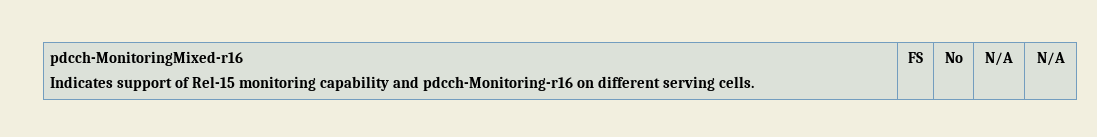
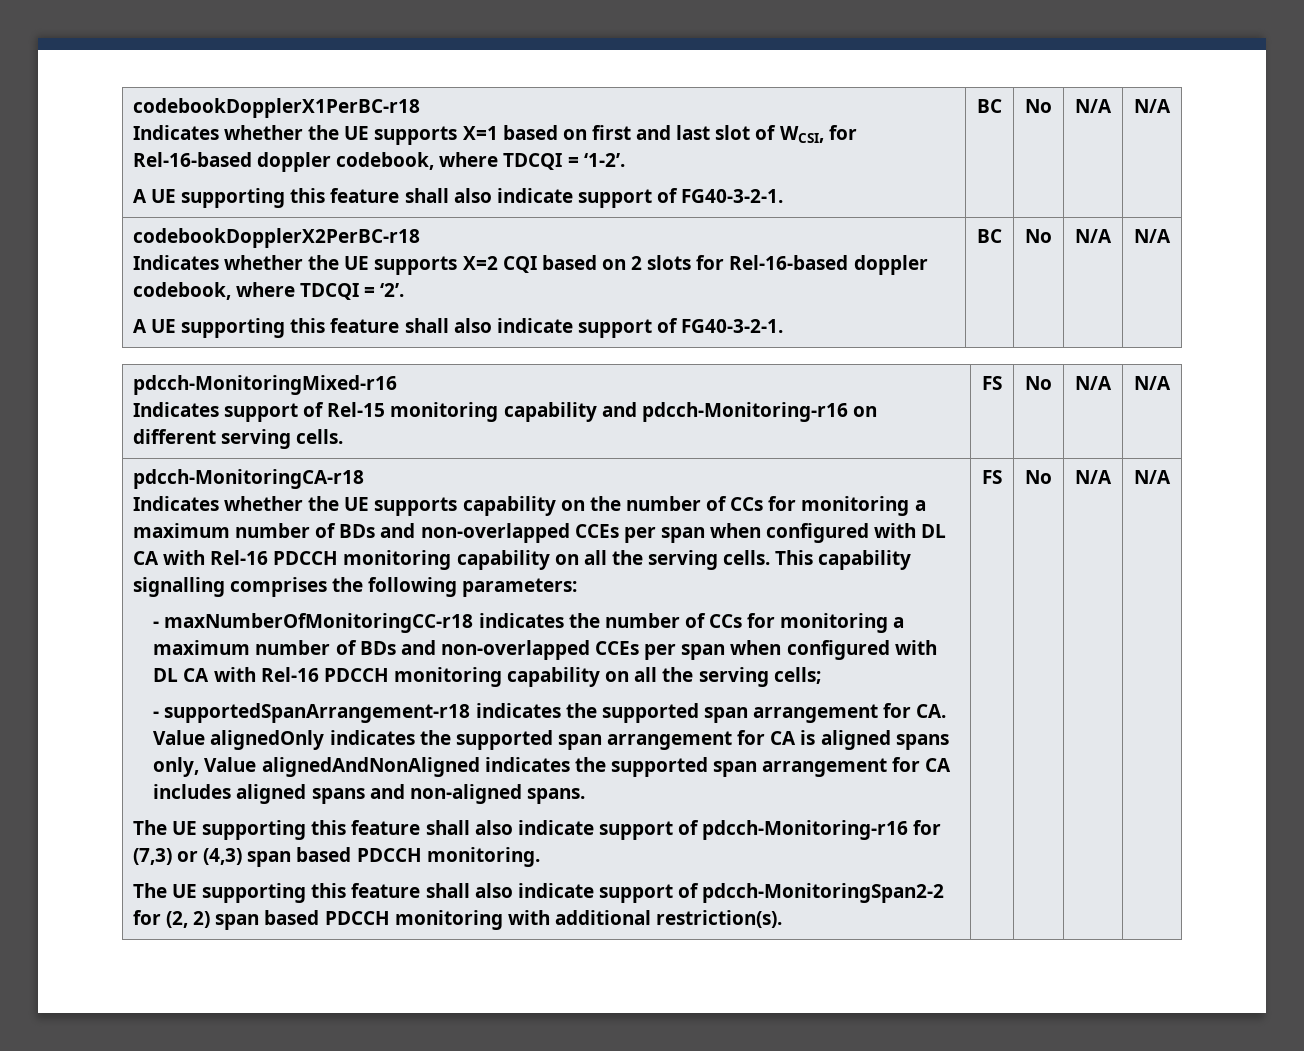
+ codebookDopplerX1PerBC-r18
+ Indicates whether the UE supports X=1 based on first and last slot of WCSI, for Rel-16-based doppler codebook, where TDCQI = ‘1-2’.
+ A UE supporting this feature shall also indicate support of FG40-3-2-1. | BC | No | N/A | N/A
+ codebookDopplerX2PerBC-r18
+ Indicates whether the UE supports X=2 CQI based on 2 slots for Rel-16-based doppler codebook, where TDCQI = ‘2’.
+ A UE supporting this feature shall also indicate support of FG40-3-2-1. | BC | No | N/A | N/A
+ pdcch-MonitoringCA-r18
+ Indicates whether the UE supports capability on the number of CCs for monitoring a maximum number of BDs and non-overlapped CCEs per span when configured with DL CA with Rel-16 PDCCH monitoring capability on all the serving cells. This capability signalling comprises the following parameters:
+ - maxNumberOfMonitoringCC-r18 indicates the number of CCs for monitoring a maximum number of BDs and non-overlapped CCEs per span when configured with DL CA with Rel-16 PDCCH monitoring capability on all the serving cells;
+ - supportedSpanArrangement-r18 indicates the supported span arrangement for CA. Value alignedOnly indicates the supported span arrangement for CA is aligned spans only, Value alignedAndNonAligned indicates the supported span arrangement for CA includes aligned spans and non-aligned spans.
+ The UE supporting this feature shall also indicate support of pdcch-Monitoring-r16 for (7,3) or (4,3) span based PDCCH monitoring.
+ The UE supporting this feature shall also indicate support of pdcch-MonitoringSpan2-2 for (2, 2) span based PDCCH monitoring with additional restriction(s). | FS | No | N/A | N/A

